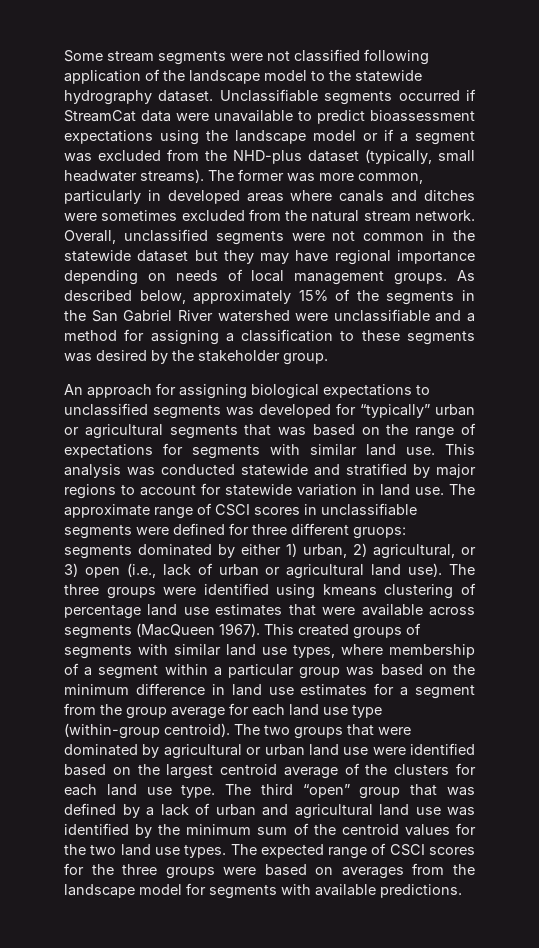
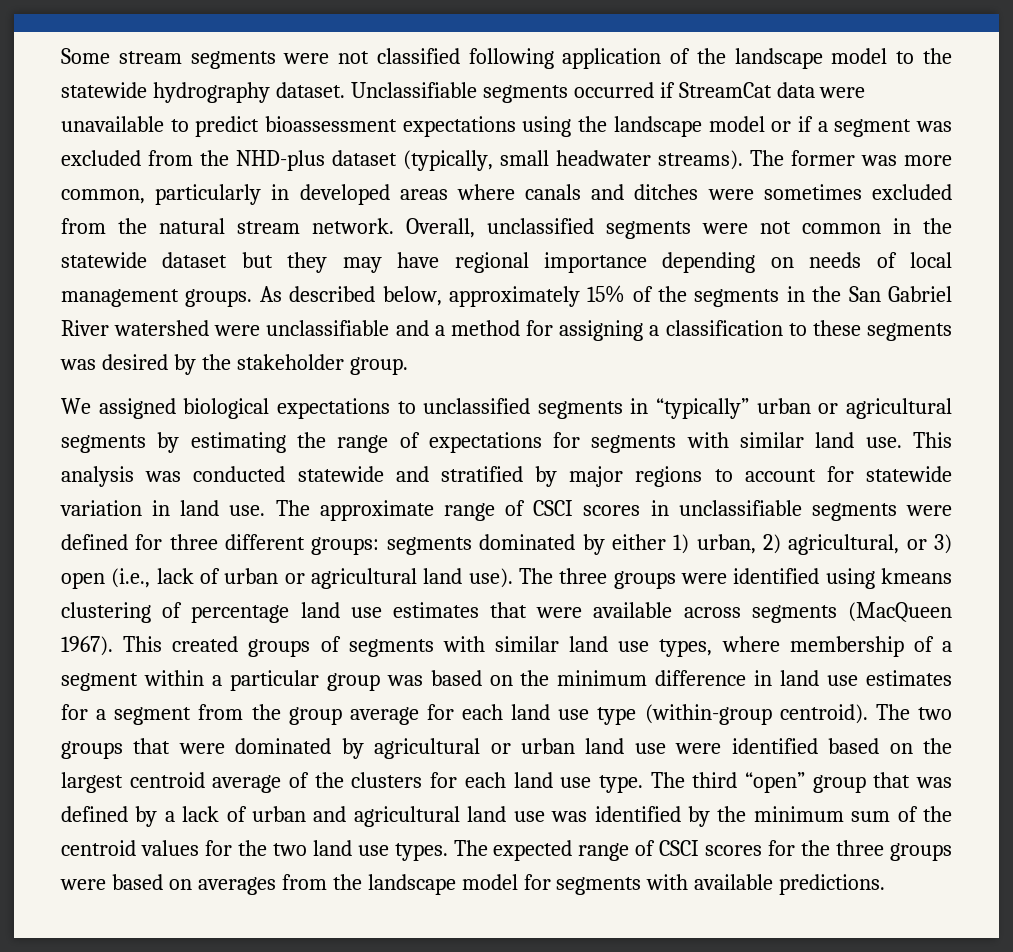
- An approach for assigning biological expectations to unclassified segments was developed for “typically” urban or agricultural segments that was based on the range of expectations for segments with similar land use.
+ We assigned biological expectations to unclassified segments in “typically” urban or agricultural segments by estimating the range of expectations for segments with similar land use.
- The approximate range of CSCI scores in unclassifiable segments were defined for three different gruops: segments dominated by either 1) urban, 2) agricultural, or 3) open (i.e., lack of urban or agricultural land use).
+ The approximate range of CSCI scores in unclassifiable segments were defined for three different groups: segments dominated by either 1) urban, 2) agricultural, or 3) open (i.e., lack of urban or agricultural land use).

